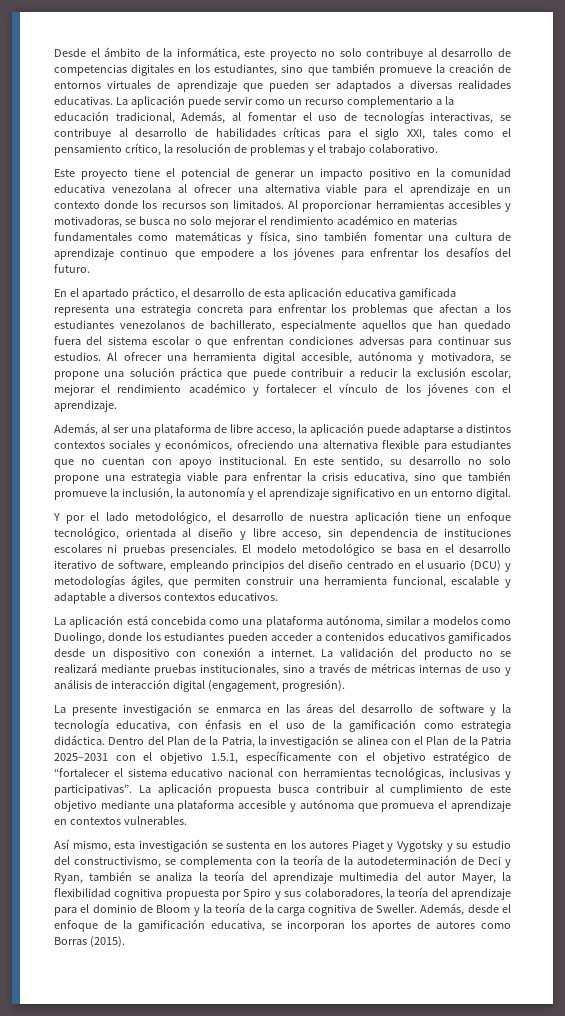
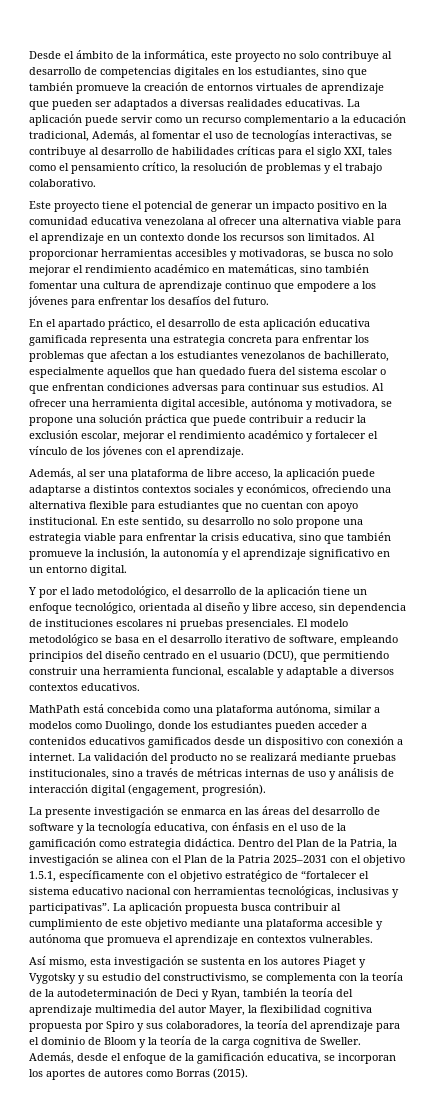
- Al proporcionar herramientas accesibles y motivadoras, se busca no solo mejorar el rendimiento académico en materias fundamentales como matemáticas y física, sino también fomentar una cultura de aprendizaje continuo que empodere a los jóvenes para enfrentar los desafíos del futuro.
+ Al proporcionar herramientas accesibles y motivadoras, se busca no solo mejorar el rendimiento académico en matemáticas, sino también fomentar una cultura de aprendizaje continuo que empodere a los jóvenes para enfrentar los desafíos del futuro.
- Y por el lado metodológico, el desarrollo de nuestra aplicación tiene un enfoque tecnológico, orientada al diseño y libre acceso, sin dependencia de instituciones escolares ni pruebas presenciales.
+ Y por el lado metodológico, el desarrollo de la aplicación tiene un enfoque tecnológico, orientada al diseño y libre acceso, sin dependencia de instituciones escolares ni pruebas presenciales.
- El modelo metodológico se basa en el desarrollo iterativo de software, empleando principios del diseño centrado en el usuario (DCU) y metodologías ágiles, que permiten construir una herramienta funcional, escalable y adaptable a diversos contextos educativos.
+ El modelo metodológico se basa en el desarrollo iterativo de software, empleando principios del diseño centrado en el usuario (DCU), que permitiendo construir una herramienta funcional, escalable y adaptable a diversos contextos educativos.
- La aplicación está concebida como una plataforma autónoma, similar a modelos como Duolingo, donde los estudiantes pueden acceder a contenidos educativos gamificados desde un dispositivo con conexión a internet.
+ MathPath está concebida como una plataforma autónoma, similar a modelos como Duolingo, donde los estudiantes pueden acceder a contenidos educativos gamificados desde un dispositivo con conexión a internet.
- Así mismo, esta investigación se sustenta en los autores Piaget y Vygotsky y su estudio del constructivismo, se complementa con la teoría de la autodeterminación de Deci y Ryan, también se analiza la teoría del aprendizaje multimedia del autor Mayer, la flexibilidad cognitiva propuesta por Spiro y sus colaboradores, la teoría del aprendizaje para el dominio de Bloom y la teoría de la carga cognitiva de Sweller.
+ Así mismo, esta investigación se sustenta en los autores Piaget y Vygotsky y su estudio del constructivismo, se complementa con la teoría de la autodeterminación de Deci y Ryan, también la teoría del aprendizaje multimedia del autor Mayer, la flexibilidad cognitiva propuesta por Spiro y sus colaboradores, la teoría del aprendizaje para el dominio de Bloom y la teoría de la carga cognitiva de Sweller.

